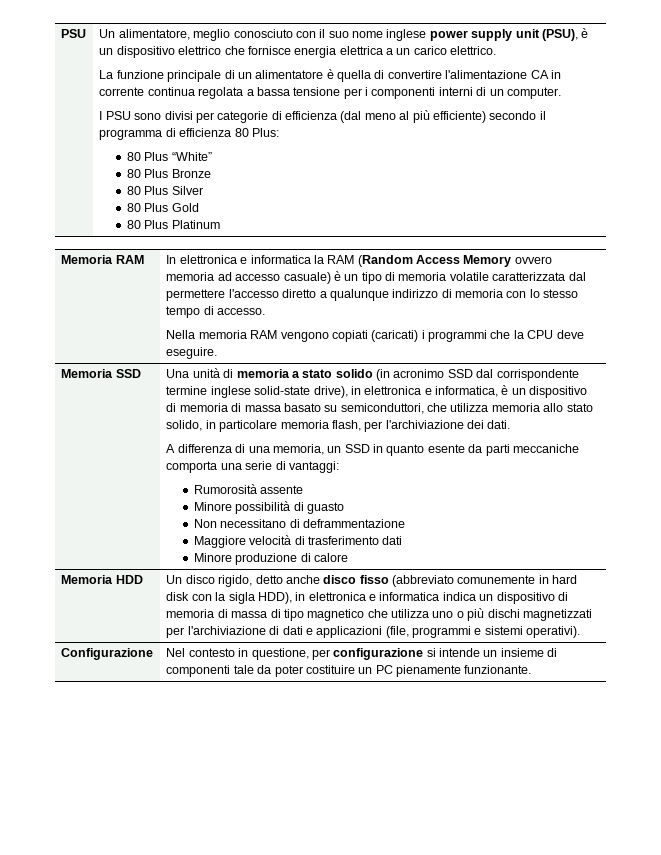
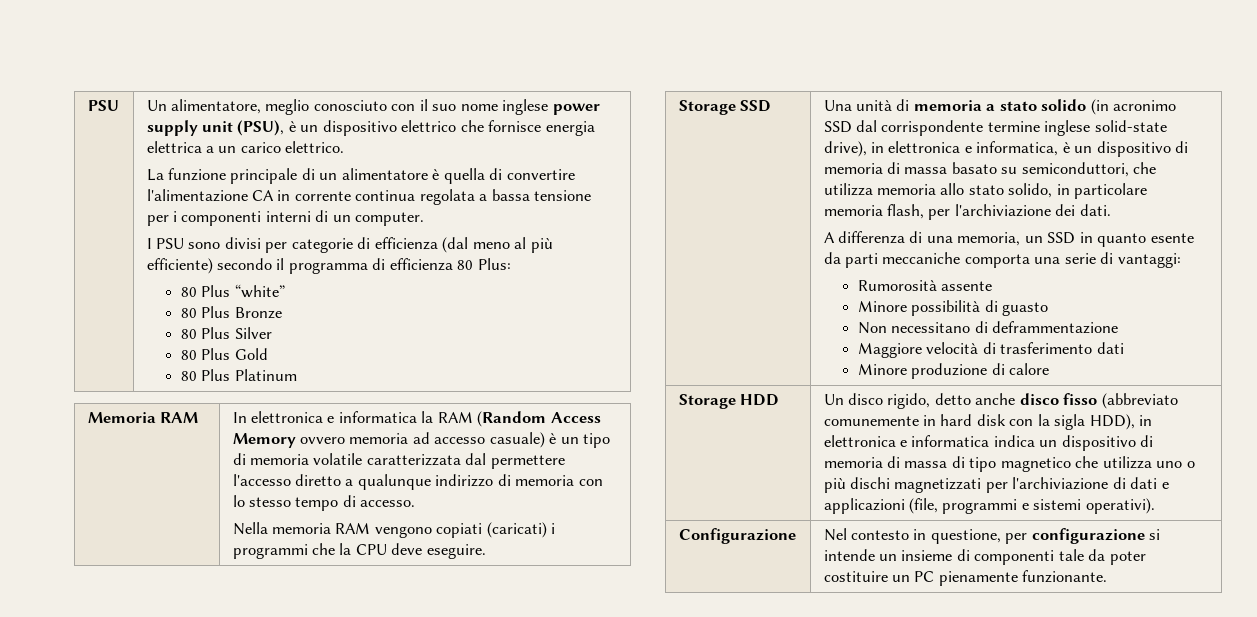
- 80 Plus “White”
+ 80 Plus “white”
- Memoria SSD
+ Storage SSD
- Memoria HDD
+ Storage HDD

